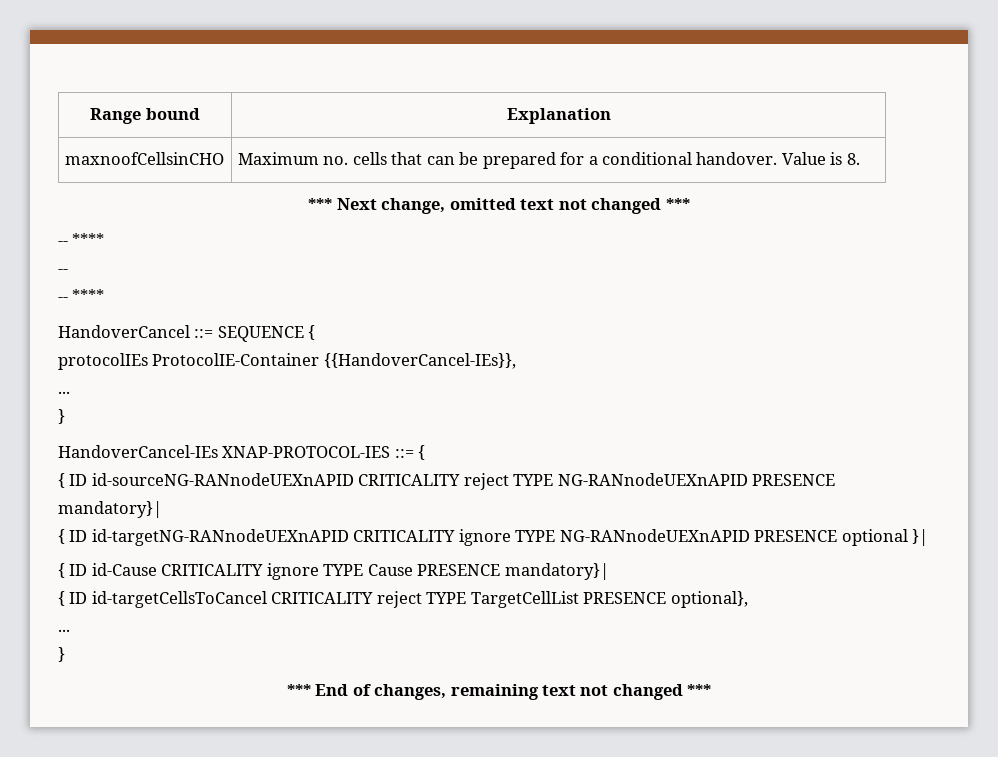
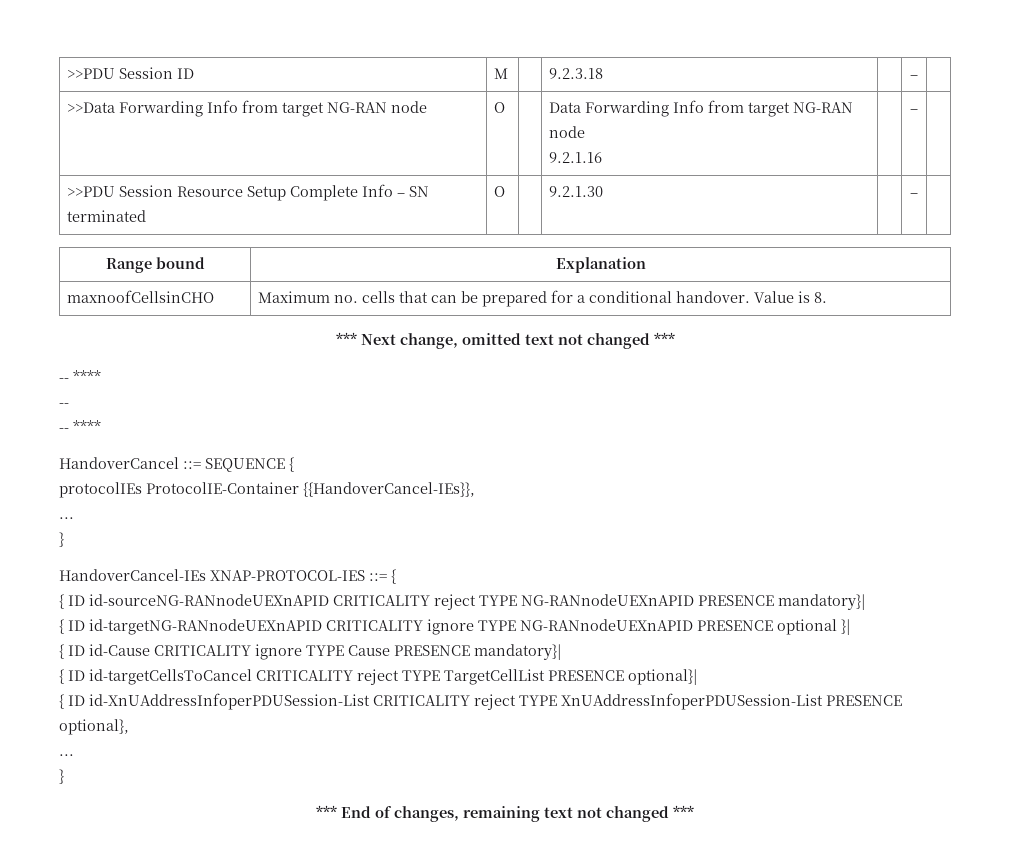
+ >>PDU Session ID | M | | 9.2.3.18 | | – |
+ >>Data Forwarding Info from target NG-RAN node | O | | Data Forwarding Info from target NG-RAN node
+ 9.2.1.16 | | – |
+ >>PDU Session Resource Setup Complete Info – SN terminated | O | | 9.2.1.30 | | – |
- { ID id-targetCellsToCancel CRITICALITY reject TYPE TargetCellList PRESENCE optional},
+ { ID id-targetCellsToCancel CRITICALITY reject TYPE TargetCellList PRESENCE optional}|
+ { ID id-XnUAddressInfoperPDUSession-List CRITICALITY reject TYPE XnUAddressInfoperPDUSession-List PRESENCE optional},

